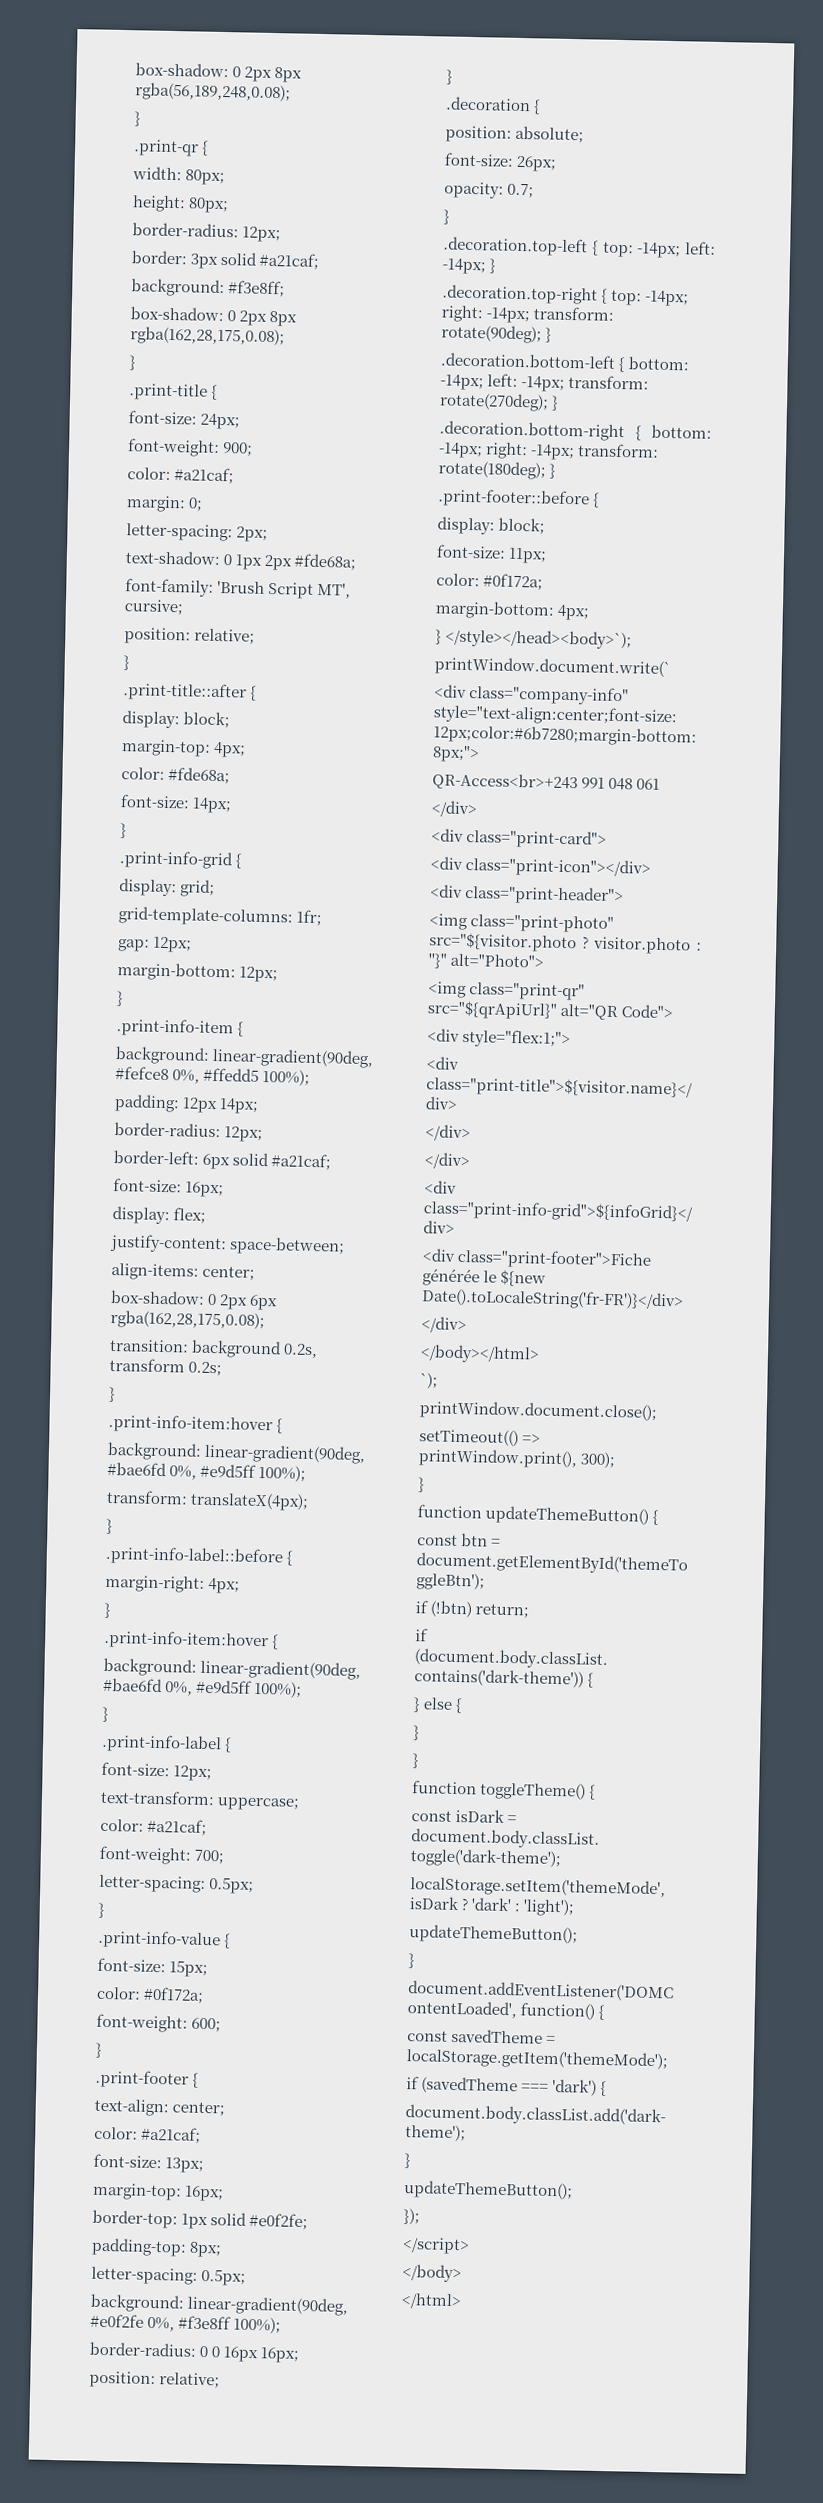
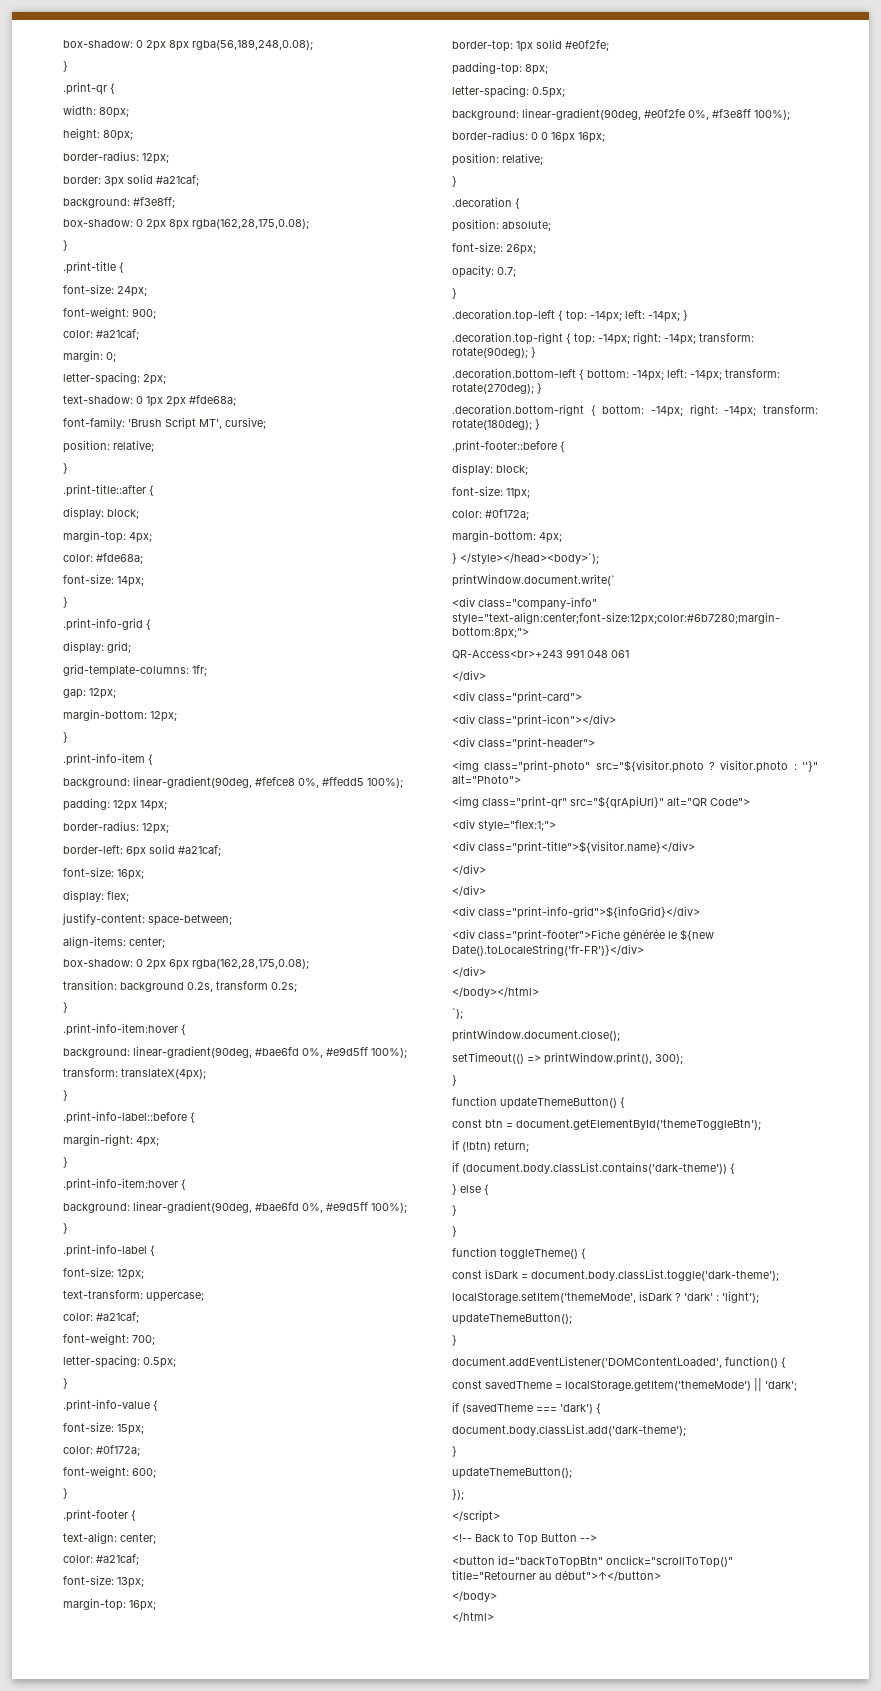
- const savedTheme = localStorage.getItem('themeMode');
+ const savedTheme = localStorage.getItem('themeMode') || 'dark';
+ <!-- Back to Top Button -->
+ <button id="backToTopBtn" onclick="scrollToTop()" title="Retourner au début">↑</button>

